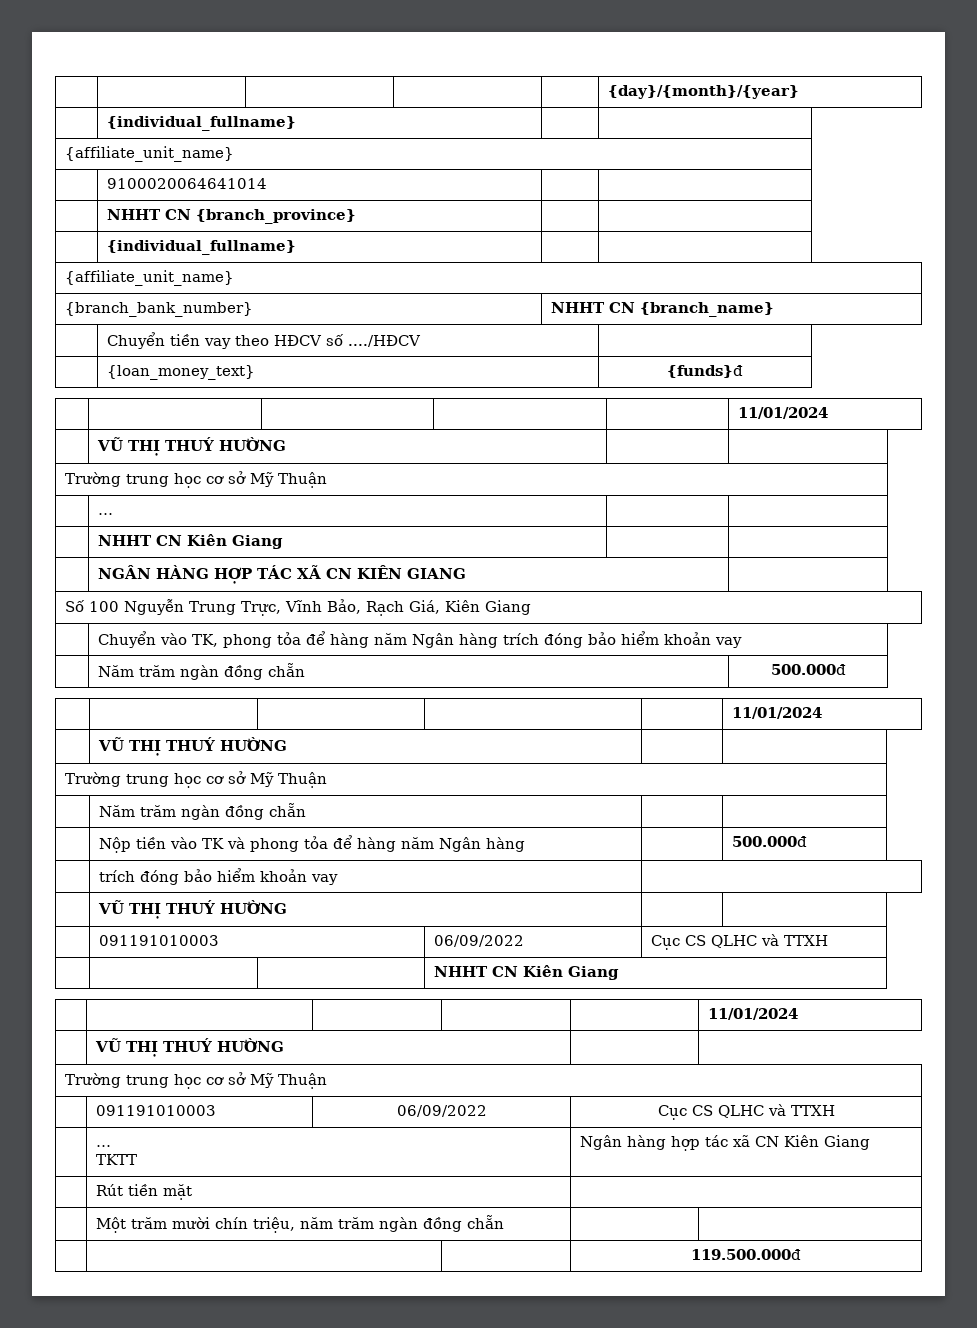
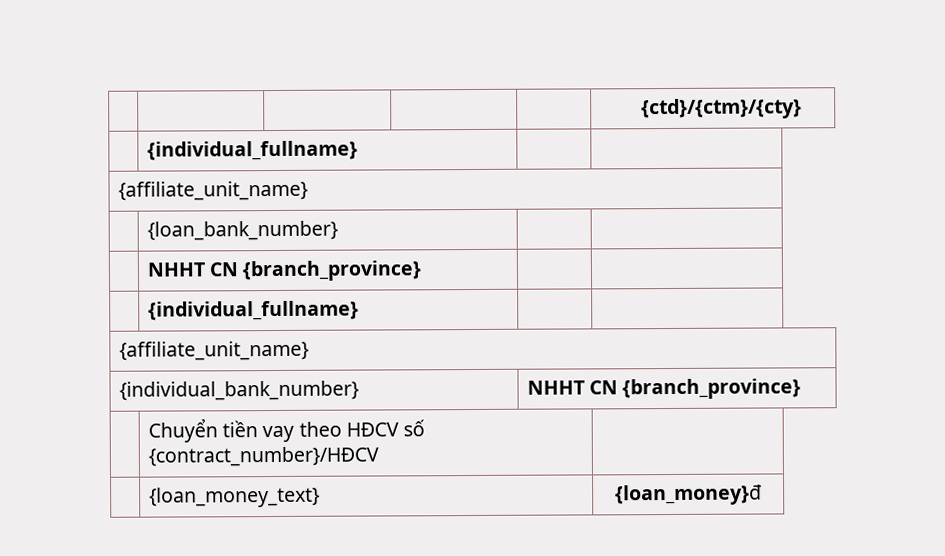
- | | | | | {day}/{month}/{year}
+ | | | | | {ctd}/{ctm}/{cty}
- | 9100020064641014 | |
+ | {loan_bank_number} | |
- {branch_bank_number} | NHHT CN {branch_name}
+ {individual_bank_number} | NHHT CN {branch_province}
- | Chuyển tiền vay theo HĐCV số ..../HĐCV |
+ | Chuyển tiền vay theo HĐCV số {contract_number}/HĐCV |
- | {loan_money_text} | {funds}đ
- | | | | | 11/01/2024
- | VŨ THỊ THUÝ HƯỜNG | |
- Trường trung học cơ sở Mỹ Thuận
- | … | |
- | NHHT CN Kiên Giang | |
- | NGÂN HÀNG HỢP TÁC XÃ CN KIÊN GIANG |
- Số 100 Nguyễn Trung Trực, Vĩnh Bảo, Rạch Giá, Kiên Giang
- | Chuyển vào TK, phong tỏa để hàng năm Ngân hàng trích đóng bảo hiểm khoản vay
- | Năm trăm ngàn đồng chẵn | 500.000đ
- | | | | | 11/01/2024
- | VŨ THỊ THUÝ HƯỜNG | |
- Trường trung học cơ sở Mỹ Thuận
- | Năm trăm ngàn đồng chẵn | |
- | Nộp tiền vào TK và phong tỏa để hàng năm Ngân hàng | | 500.000đ
- | trích đóng bảo hiểm khoản vay |
- | VŨ THỊ THUÝ HƯỜNG | |
- | 091191010003 | 06/09/2022 | Cục CS QLHC và TTXH
- | | | NHHT CN Kiên Giang
- | | | | | 11/01/2024
- | VŨ THỊ THUÝ HƯỜNG |
- Trường trung học cơ sở Mỹ Thuận
- | 091191010003 | 06/09/2022 | Cục CS QLHC và TTXH
- | …
- TKTT | Ngân hàng hợp tác xã CN Kiên Giang
- | Rút tiền mặt |
- | Một trăm mười chín triệu, năm trăm ngàn đồng chẵn | |
- | | | 119.500.000đ
+ | {loan_money_text} | {loan_money}đ

